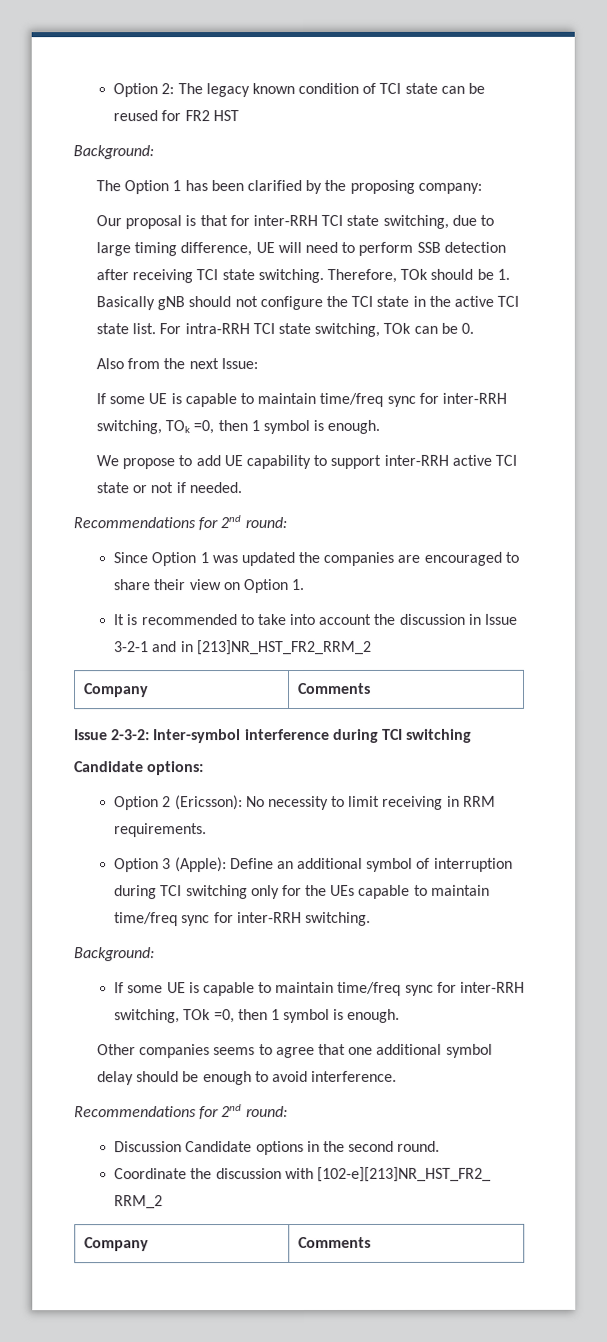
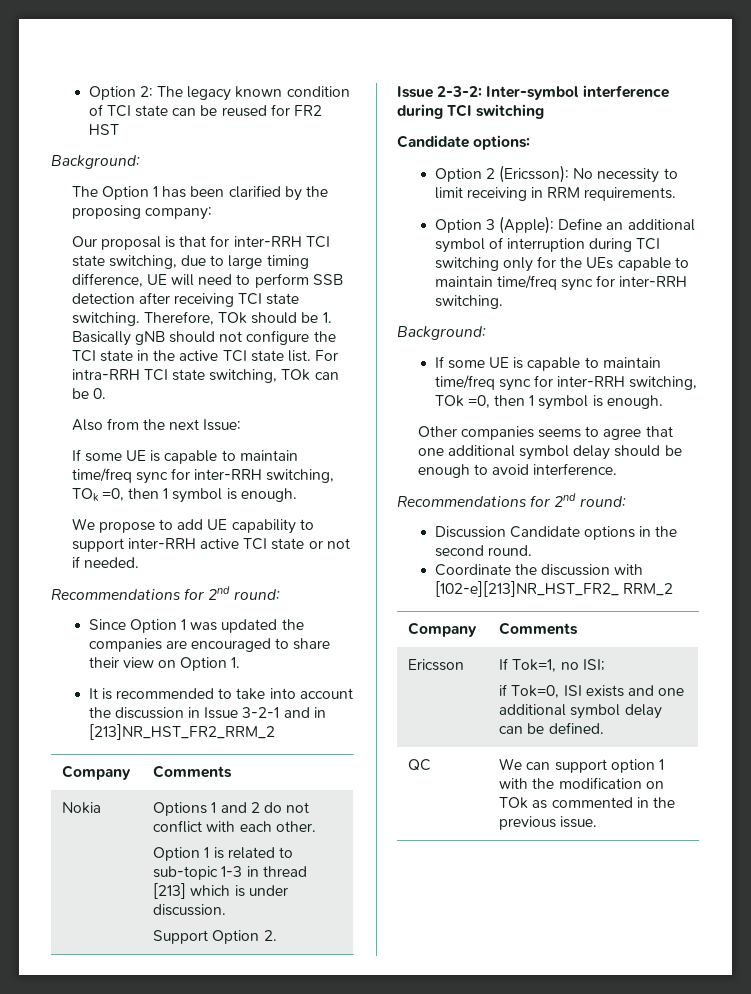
+ Nokia | Options 1 and 2 do not conflict with each other.
+ Option 1 is related to sub-topic 1-3 in thread [213] which is under discussion.
+ Support Option 2.
+ Ericsson | If Tok=1, no ISI;
+ if Tok=0, ISI exists and one additional symbol delay can be defined.
+ QC | We can support option 1 with the modification on TOk as commented in the previous issue.

